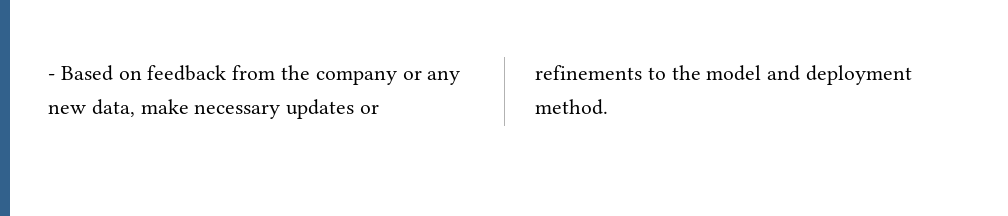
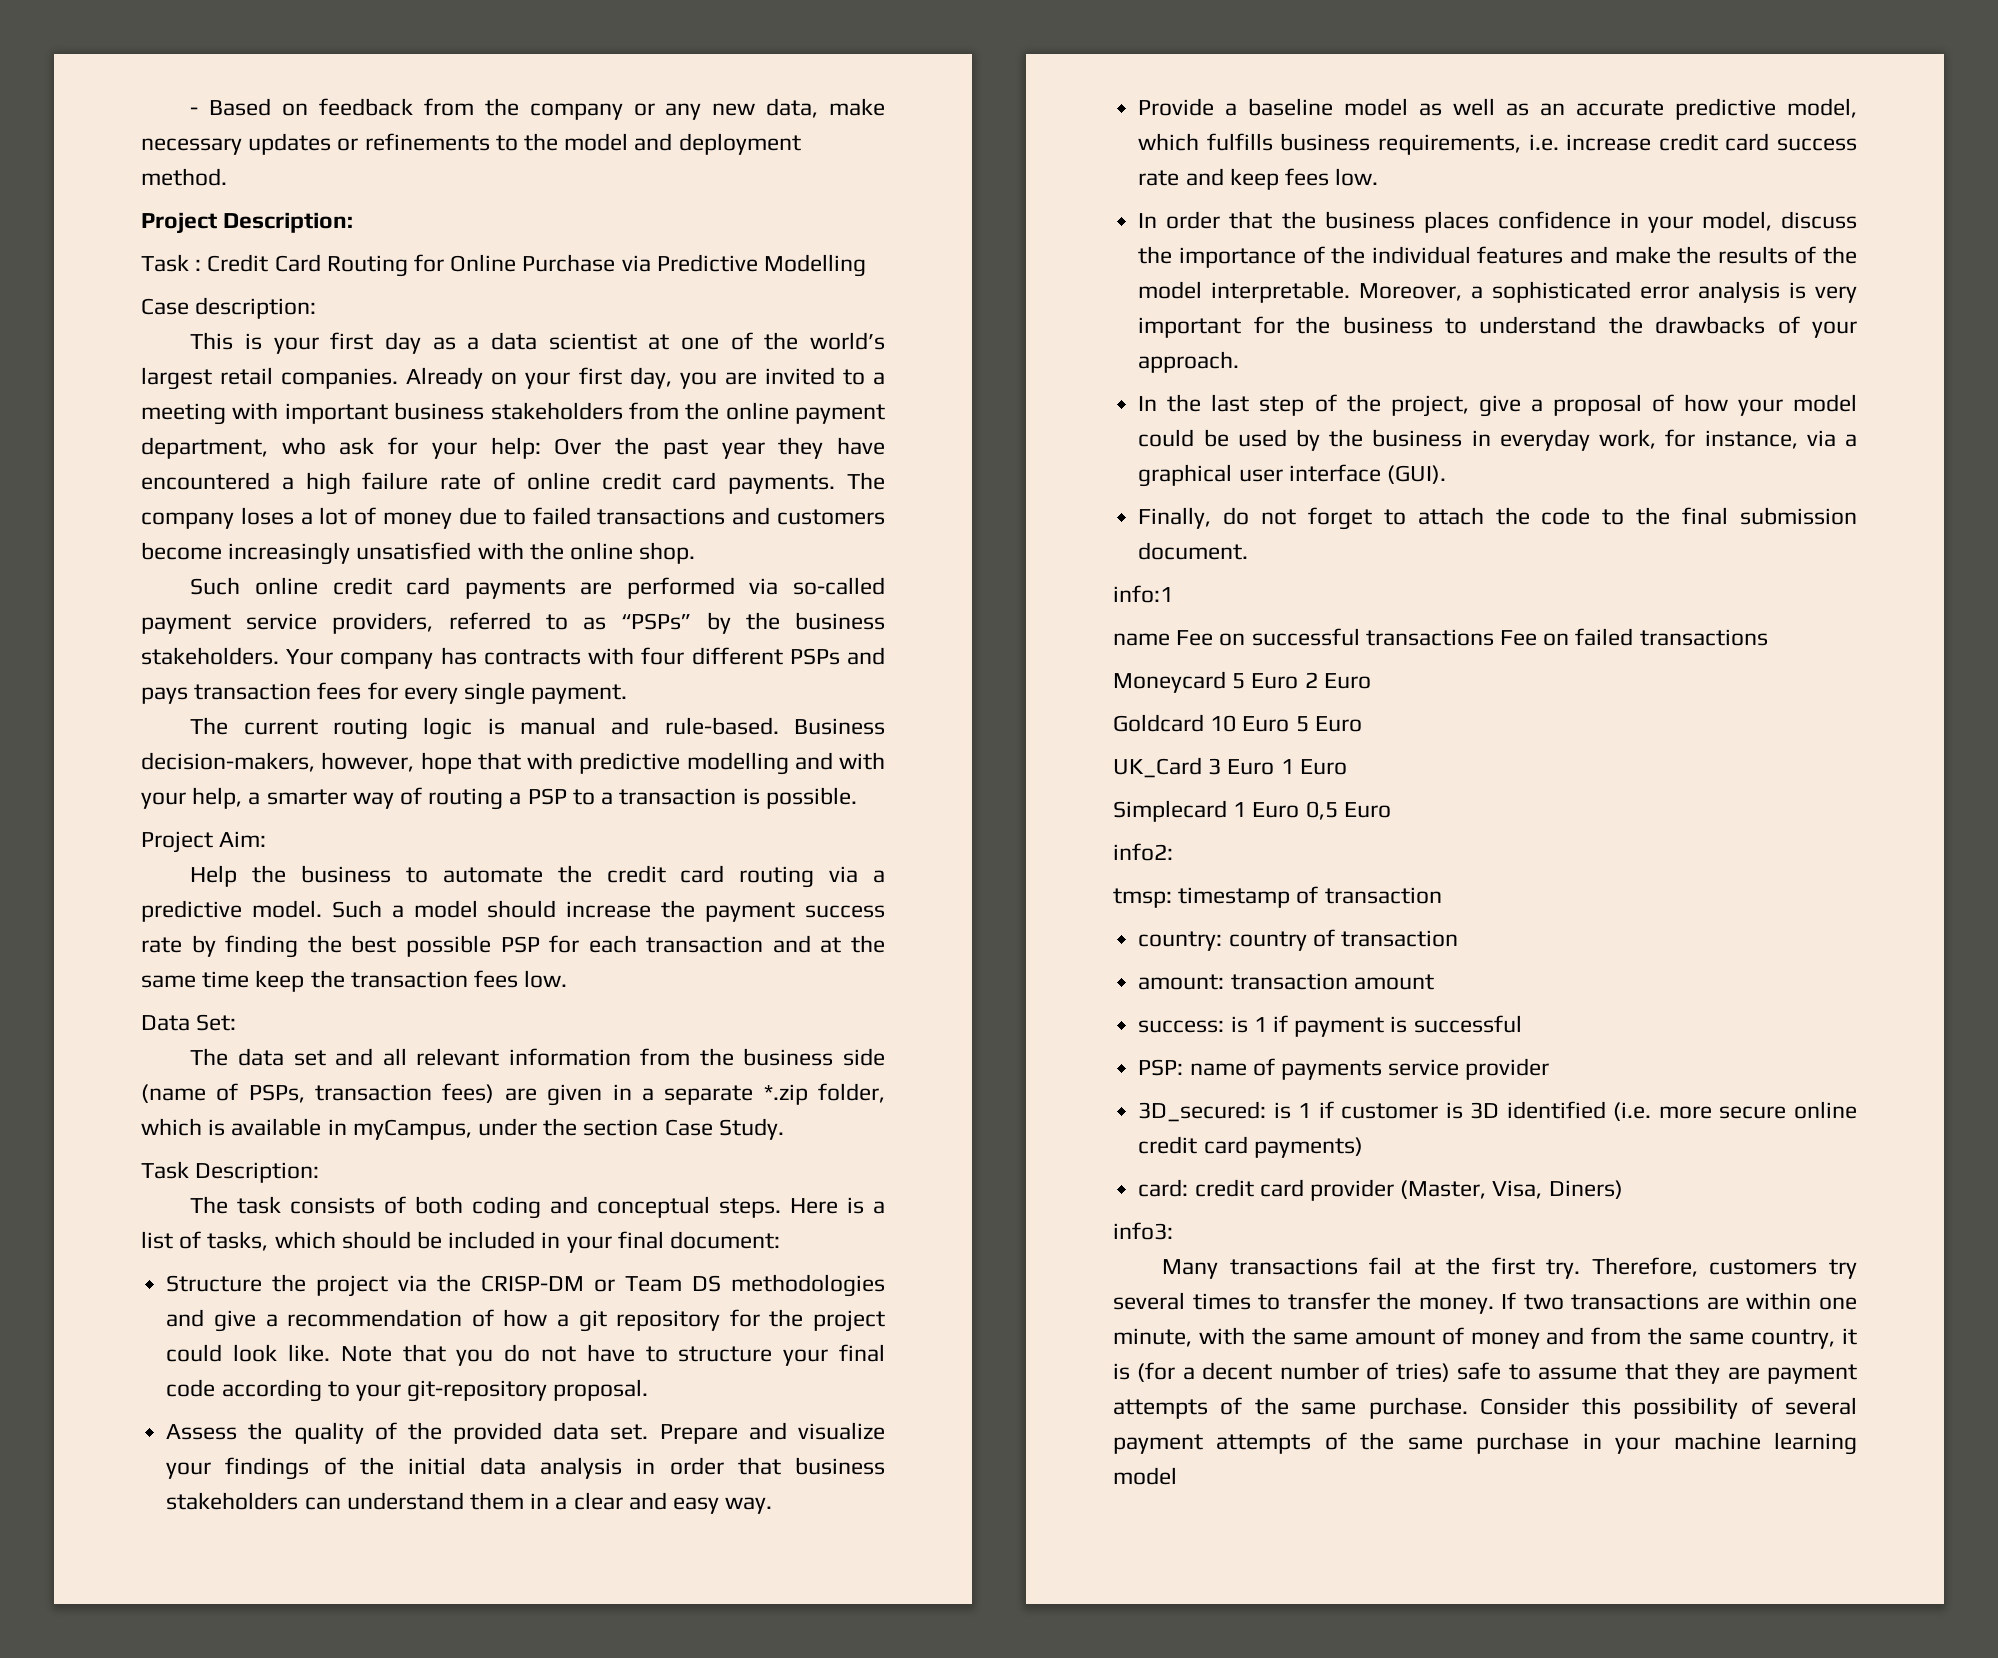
+ Project Description:
+ Task : Credit Card Routing for Online Purchase via Predictive Modelling
+ Case description:
+ This is your first day as a data scientist at one of the world’s largest retail companies. Already on your first day, you are invited to a meeting with important business stakeholders from the online payment department, who ask for your help: Over the past year they have encountered a high failure rate of online credit card payments. The company loses a lot of money due to failed transactions and customers become increasingly unsatisfied with the online shop.
+ Such online credit card payments are performed via so-called payment service providers, referred to as “PSPs” by the business stakeholders. Your company has contracts with four different PSPs and pays transaction fees for every single payment.
+ The current routing logic is manual and rule-based. Business decision-makers, however, hope that with predictive modelling and with your help, a smarter way of routing a PSP to a transaction is possible.
+ Project Aim:
+ Help the business to automate the credit card routing via a predictive model. Such a model should increase the payment success rate by finding the best possible PSP for each transaction and at the same time keep the transaction fees low.
+ Data Set:
+ The data set and all relevant information from the business side (name of PSPs, transaction fees) are given in a separate *.zip folder, which is available in myCampus, under the section Case Study.
+ Task Description:
+ The task consists of both coding and conceptual steps. Here is a list of tasks, which should be included in your final document:
+ Structure the project via the CRISP-DM or Team DS methodologies and give a recommendation of how a git repository for the project could look like. Note that you do not have to structure your final code according to your git-repository proposal.
+ Assess the quality of the provided data set. Prepare and visualize your findings of the initial data analysis in order that business stakeholders can understand them in a clear and easy way.
+ Provide a baseline model as well as an accurate predictive model, which fulfills business requirements, i.e. increase credit card success rate and keep fees low.
+ In order that the business places confidence in your model, discuss the importance of the individual features and make the results of the model interpretable. Moreover, a sophisticated error analysis is very important for the business to understand the drawbacks of your approach.
+ In the last step of the project, give a proposal of how your model could be used by the business in everyday work, for instance, via a graphical user interface (GUI).
+ Finally, do not forget to attach the code to the final submission document.
+ info:1
+ name Fee on successful transactions Fee on failed transactions
+ Moneycard 5 Euro 2 Euro
+ Goldcard 10 Euro 5 Euro
+ UK_Card 3 Euro 1 Euro
+ Simplecard 1 Euro 0,5 Euro
+ info2:
+ tmsp: timestamp of transaction
+ country: country of transaction
+ amount: transaction amount
+ success: is 1 if payment is successful
+ PSP: name of payments service provider
+ 3D_secured: is 1 if customer is 3D identified (i.e. more secure online credit card payments)
+ card: credit card provider (Master, Visa, Diners)
+ info3:
+ Many transactions fail at the first try. Therefore, customers try several times to transfer the money. If two transactions are within one minute, with the same amount of money and from the same country, it is (for a decent number of tries) safe to assume that they are payment attempts of the same purchase. Consider this possibility of several payment attempts of the same purchase in your machine learning model

